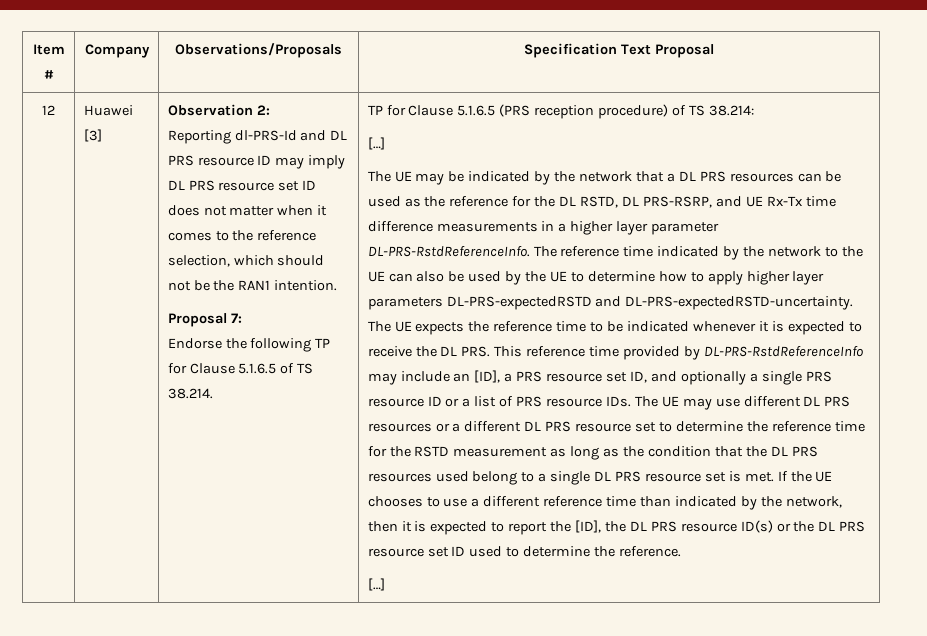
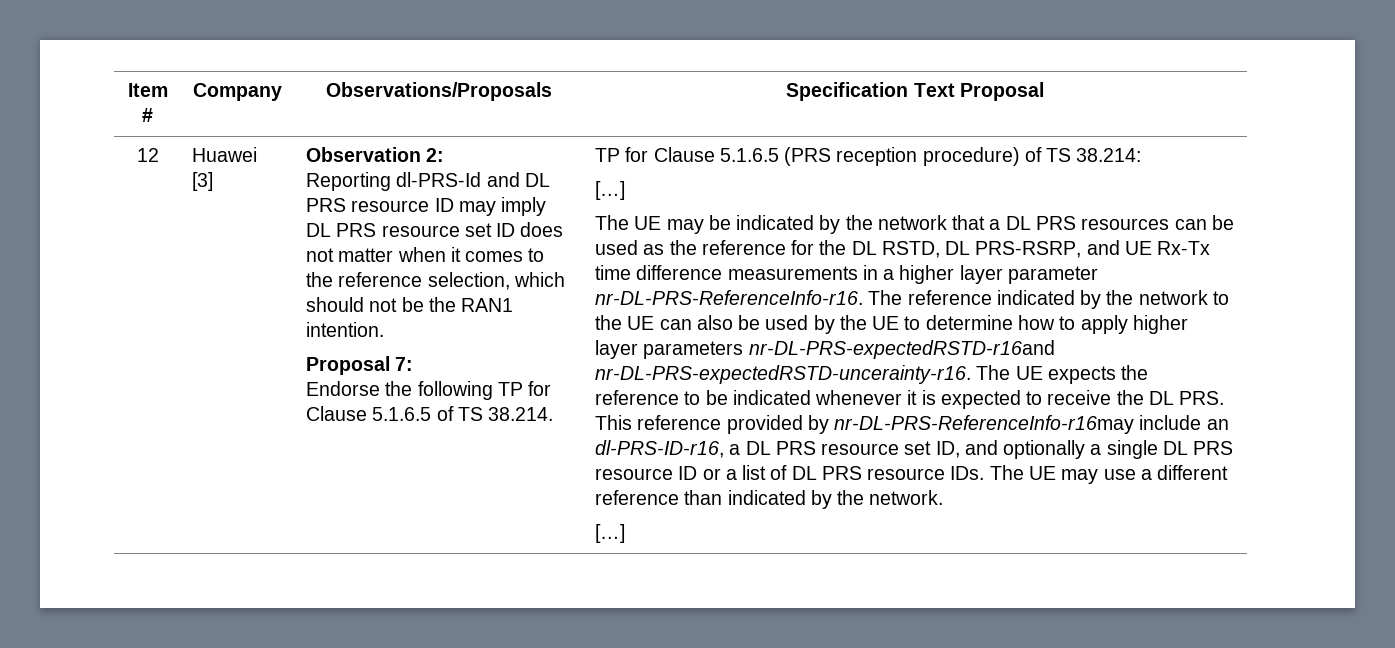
- The UE may be indicated by the network that a DL PRS resources can be used as the reference for the DL RSTD, DL PRS-RSRP, and UE Rx-Tx time difference measurements in a higher layer parameter DL-PRS-RstdReferenceInfo.
+ The UE may be indicated by the network that a DL PRS resources can be used as the reference for the DL RSTD, DL PRS-RSRP, and UE Rx-Tx time difference measurements in a higher layer parameter nr-DL-PRS-ReferenceInfo-r16.
- The reference time indicated by the network to the UE can also be used by the UE to determine how to apply higher layer parameters DL-PRS-expectedRSTD and DL-PRS-expectedRSTD-uncertainty.
+ The reference indicated by the network to the UE can also be used by the UE to determine how to apply higher layer parameters nr-DL-PRS-expectedRSTD-r16and nr-DL-PRS-expectedRSTD-uncerainty-r16.
- The UE expects the reference time to be indicated whenever it is expected to receive the DL PRS. This reference time provided by DL-PRS-RstdReferenceInfo may include an [ID], a PRS resource set ID, and optionally a single PRS resource ID or a list of PRS resource IDs. The UE may use different DL PRS resources or a different DL PRS resource set to determine the reference time for the RSTD measurement as long as the condition that the DL PRS resources used belong to a single DL PRS resource set is met. If the UE chooses to use a different reference time than indicated by the network, then it is expected to report the [ID], the DL PRS resource ID(s) or the DL PRS resource set ID used to determine the reference.
+ The UE expects the reference to be indicated whenever it is expected to receive the DL PRS. This reference provided by nr-DL-PRS-ReferenceInfo-r16may include an dl-PRS-ID-r16, a DL PRS resource set ID, and optionally a single DL PRS resource ID or a list of DL PRS resource IDs. The UE may use a different reference than indicated by the network.

